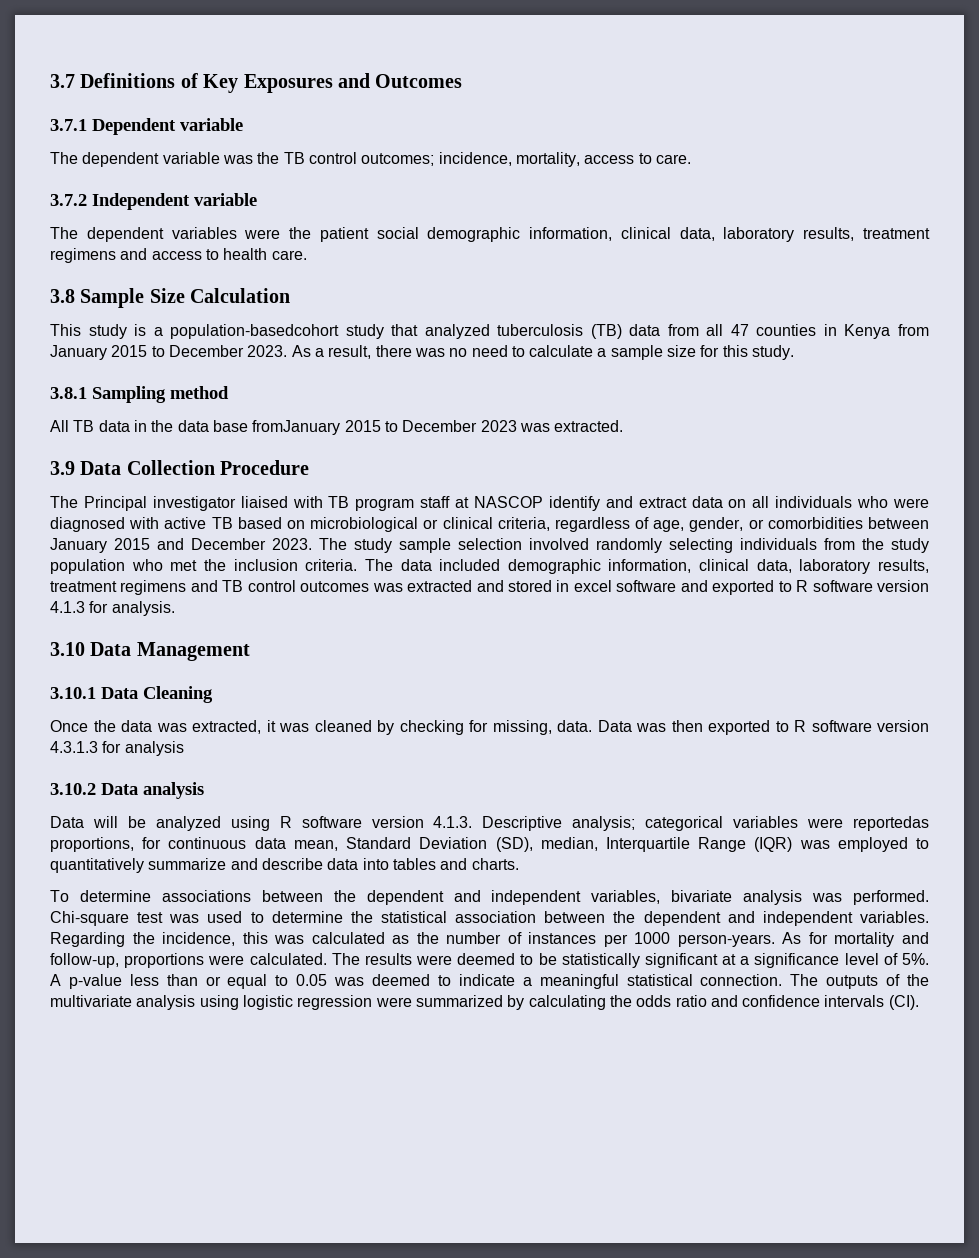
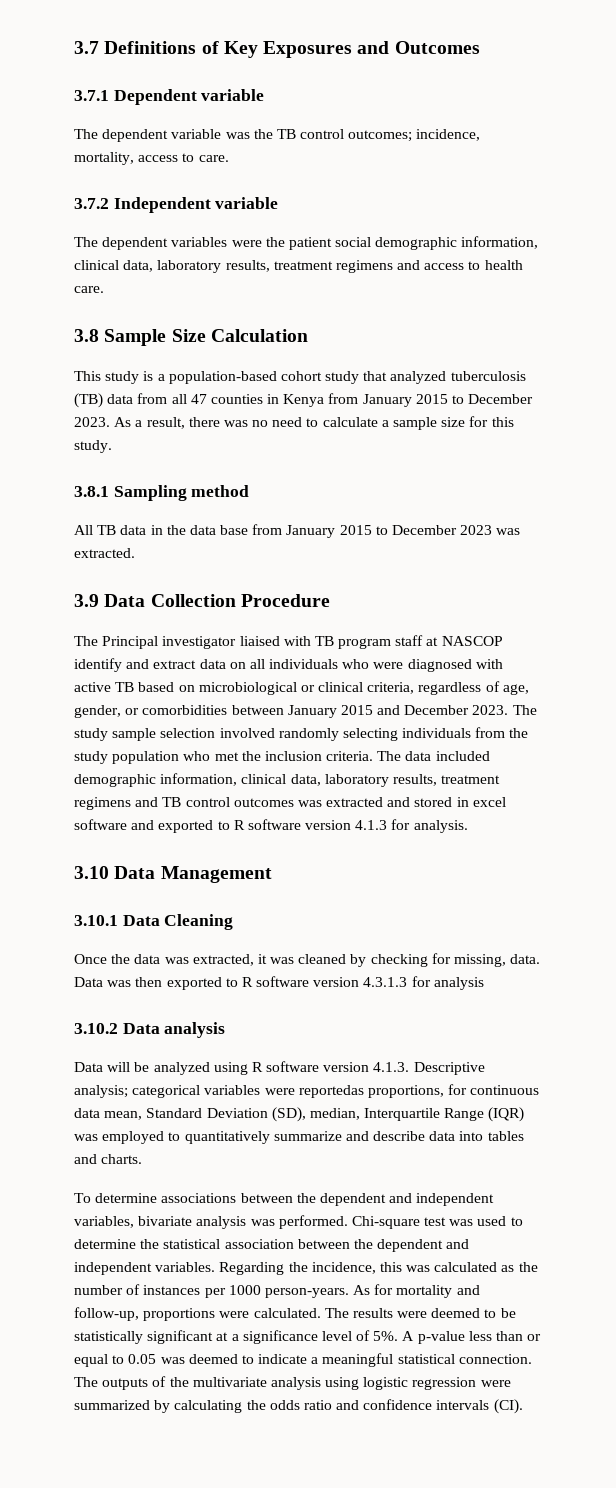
- This study is a population-basedcohort study that analyzed tuberculosis (TB) data from all 47 counties in Kenya from January 2015 to December 2023.
+ This study is a population-based cohort study that analyzed tuberculosis (TB) data from all 47 counties in Kenya from January 2015 to December 2023.
- All TB data in the data base fromJanuary 2015 to December 2023 was extracted.
+ All TB data in the data base from January 2015 to December 2023 was extracted.

